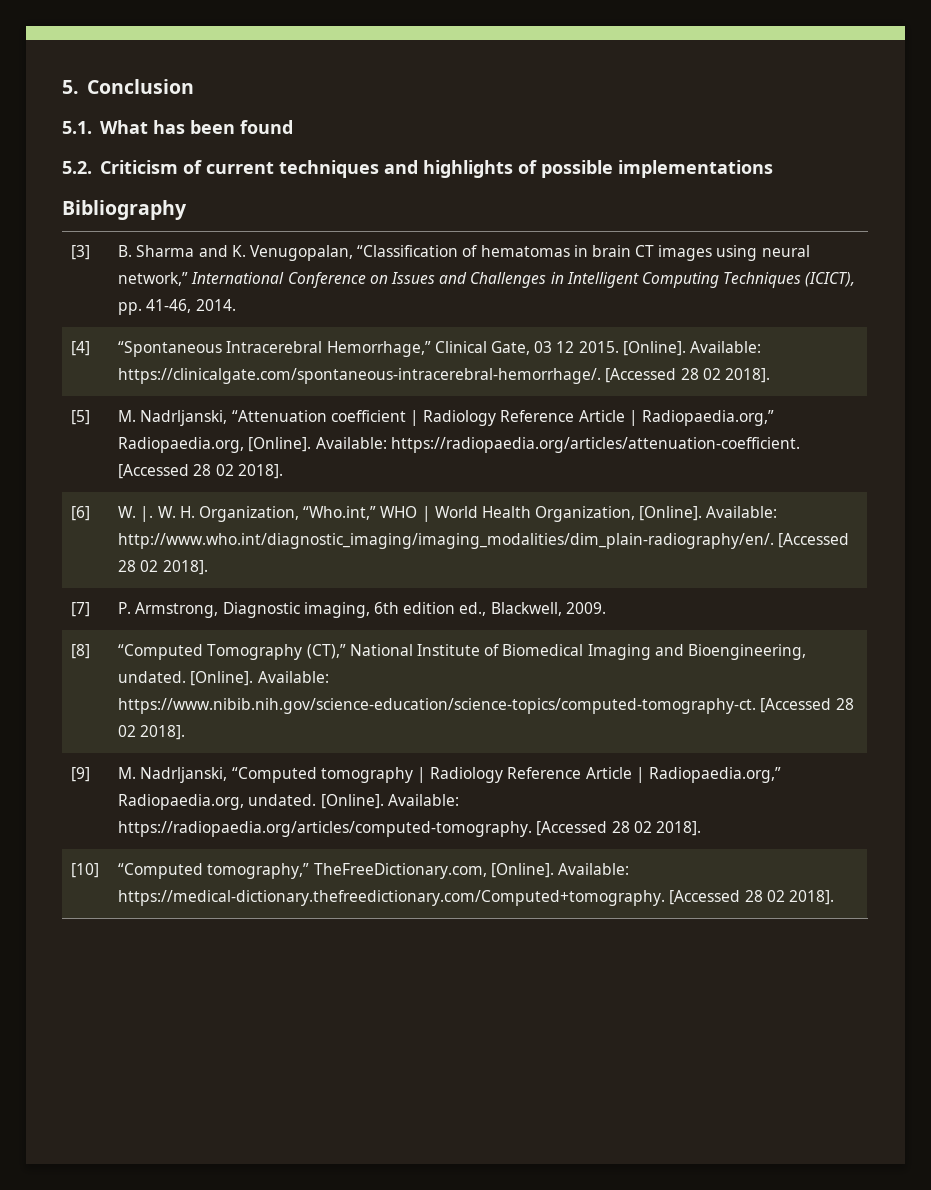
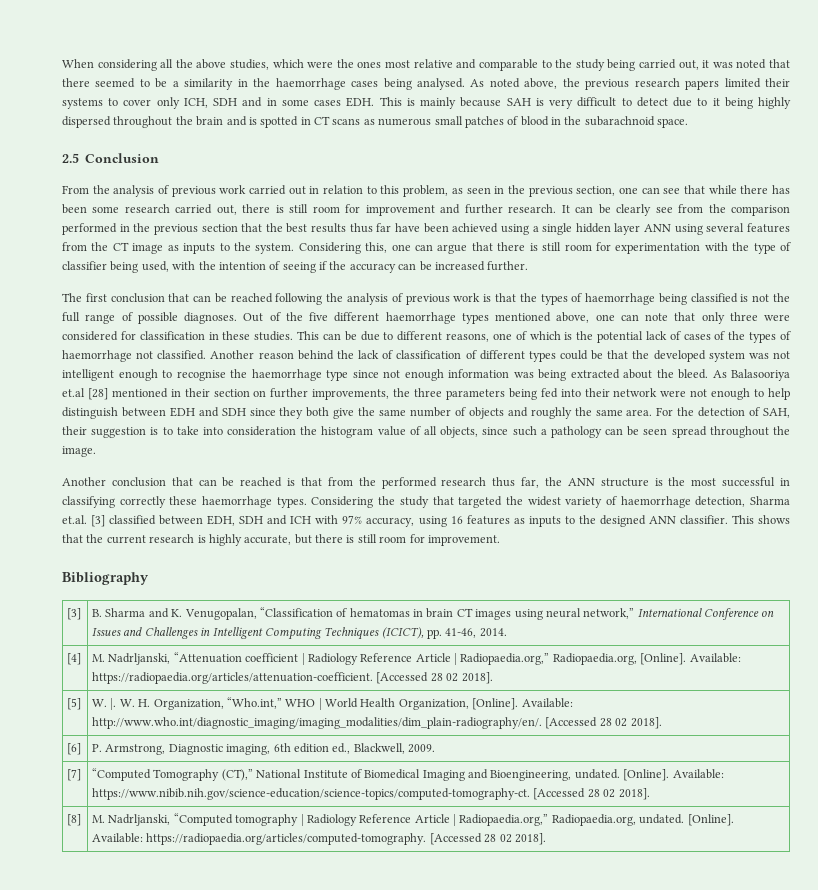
- 5. Conclusion
- 5.1. What has been found
- 5.2. Criticism of current techniques and highlights of possible implementations
+ When considering all the above studies, which were the ones most relative and comparable to the study being carried out, it was noted that there seemed to be a similarity in the haemorrhage cases being analysed. As noted above, the previous research papers limited their systems to cover only ICH, SDH and in some cases EDH. This is mainly because SAH is very difficult to detect due to it being highly dispersed throughout the brain and is spotted in CT scans as numerous small patches of blood in the subarachnoid space.
+ 2.5 Conclusion
+ From the analysis of previous work carried out in relation to this problem, as seen in the previous section, one can see that while there has been some research carried out, there is still room for improvement and further research. It can be clearly see from the comparison performed in the previous section that the best results thus far have been achieved using a single hidden layer ANN using several features from the CT image as inputs to the system. Considering this, one can argue that there is still room for experimentation with the type of classifier being used, with the intention of seeing if the accuracy can be increased further.
+ The first conclusion that can be reached following the analysis of previous work is that the types of haemorrhage being classified is not the full range of possible diagnoses. Out of the five different haemorrhage types mentioned above, one can note that only three were considered for classification in these studies. This can be due to different reasons, one of which is the potential lack of cases of the types of haemorrhage not classified. Another reason behind the lack of classification of different types could be that the developed system was not intelligent enough to recognise the haemorrhage type since not enough information was being extracted about the bleed. As Balasooriya et.al [28] mentioned in their section on further improvements, the three parameters being fed into their network were not enough to help distinguish between EDH and SDH since they both give the same number of objects and roughly the same area. For the detection of SAH, their suggestion is to take into consideration the histogram value of all objects, since such a pathology can be seen spread throughout the image.
+ Another conclusion that can be reached is that from the performed research thus far, the ANN structure is the most successful in classifying correctly these haemorrhage types. Considering the study that targeted the widest variety of haemorrhage detection, Sharma et.al. [3] classified between EDH, SDH and ICH with 97% accuracy, using 16 features as inputs to the designed ANN classifier. This shows that the current research is highly accurate, but there is still room for improvement.
- [4] | “Spontaneous Intracerebral Hemorrhage,” Clinical Gate, 03 12 2015. [Online]. Available: https://clinicalgate.com/spontaneous-intracerebral-hemorrhage/. [Accessed 28 02 2018].
- [5] | M. Nadrljanski, “Attenuation coefficient | Radiology Reference Article | Radiopaedia.org,” Radiopaedia.org, [Online]. Available: https://radiopaedia.org/articles/attenuation-coefficient. [Accessed 28 02 2018].
+ [4] | M. Nadrljanski, “Attenuation coefficient | Radiology Reference Article | Radiopaedia.org,” Radiopaedia.org, [Online]. Available: https://radiopaedia.org/articles/attenuation-coefficient. [Accessed 28 02 2018].
- [6] | W. |. W. H. Organization, “Who.int,” WHO | World Health Organization, [Online]. Available: http://www.who.int/diagnostic_imaging/imaging_modalities/dim_plain-radiography/en/. [Accessed 28 02 2018].
+ [5] | W. |. W. H. Organization, “Who.int,” WHO | World Health Organization, [Online]. Available: http://www.who.int/diagnostic_imaging/imaging_modalities/dim_plain-radiography/en/. [Accessed 28 02 2018].
- [7] | P. Armstrong, Diagnostic imaging, 6th edition ed., Blackwell, 2009.
+ [6] | P. Armstrong, Diagnostic imaging, 6th edition ed., Blackwell, 2009.
- [8] | “Computed Tomography (CT),” National Institute of Biomedical Imaging and Bioengineering, undated. [Online]. Available: https://www.nibib.nih.gov/science-education/science-topics/computed-tomography-ct. [Accessed 28 02 2018].
+ [7] | “Computed Tomography (CT),” National Institute of Biomedical Imaging and Bioengineering, undated. [Online]. Available: https://www.nibib.nih.gov/science-education/science-topics/computed-tomography-ct. [Accessed 28 02 2018].
- [9] | M. Nadrljanski, “Computed tomography | Radiology Reference Article | Radiopaedia.org,” Radiopaedia.org, undated. [Online]. Available: https://radiopaedia.org/articles/computed-tomography. [Accessed 28 02 2018].
+ [8] | M. Nadrljanski, “Computed tomography | Radiology Reference Article | Radiopaedia.org,” Radiopaedia.org, undated. [Online]. Available: https://radiopaedia.org/articles/computed-tomography. [Accessed 28 02 2018].
- [10] | “Computed tomography,” TheFreeDictionary.com, [Online]. Available: https://medical-dictionary.thefreedictionary.com/Computed+tomography. [Accessed 28 02 2018].

